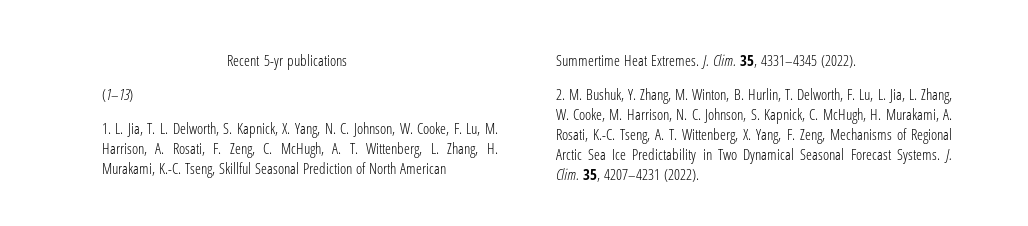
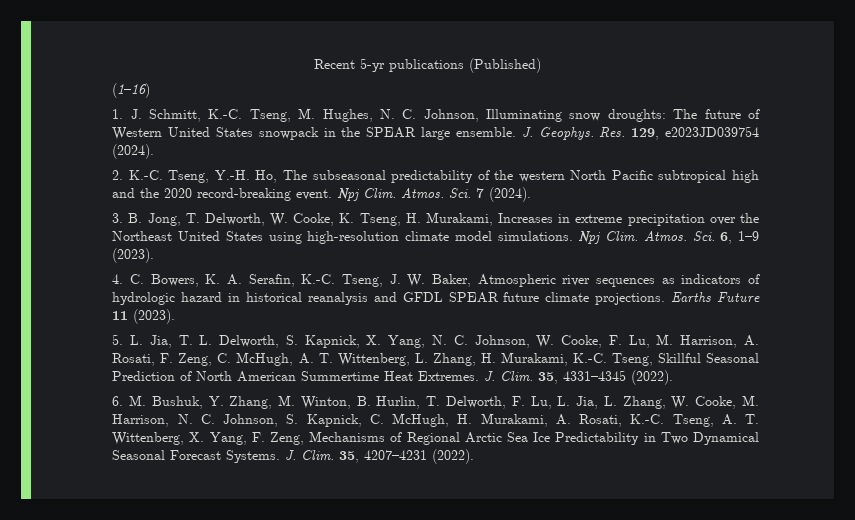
- Recent 5-yr publications
- (1–13)
+ Recent 5-yr publications (Published)
+ (1–16)
- 1. L. Jia, T. L. Delworth, S. Kapnick, X. Yang, N. C. Johnson, W. Cooke, F. Lu, M. Harrison, A. Rosati, F. Zeng, C. McHugh, A. T. Wittenberg, L. Zhang, H. Murakami, K.-C. Tseng, Skillful Seasonal Prediction of North American Summertime Heat Extremes.
+ 1. J. Schmitt, K.-C. Tseng, M. Hughes, N. C. Johnson, Illuminating snow droughts: The future of Western United States snowpack in the SPEAR large ensemble. J. Geophys. Res. 129, e2023JD039754 (2024).
+ 2. K.-C. Tseng, Y.-H. Ho, The subseasonal predictability of the western North Pacific subtropical high and the 2020 record-breaking event. Npj Clim. Atmos. Sci. 7 (2024).
+ 3. B. Jong, T. Delworth, W. Cooke, K. Tseng, H. Murakami, Increases in extreme precipitation over the Northeast United States using high-resolution climate model simulations. Npj Clim. Atmos. Sci. 6, 1–9 (2023).
+ 4. C. Bowers, K. A. Serafin, K.-C. Tseng, J. W. Baker, Atmospheric river sequences as indicators of hydrologic hazard in historical reanalysis and GFDL SPEAR future climate projections. Earths Future 11 (2023).
+ 5. L. Jia, T. L. Delworth, S. Kapnick, X. Yang, N. C. Johnson, W. Cooke, F. Lu, M. Harrison, A. Rosati, F. Zeng, C. McHugh, A. T. Wittenberg, L. Zhang, H. Murakami, K.-C. Tseng, Skillful Seasonal Prediction of North American Summertime Heat Extremes.
- 2. M. Bushuk, Y. Zhang, M. Winton, B. Hurlin, T. Delworth, F. Lu, L. Jia, L. Zhang, W. Cooke, M. Harrison, N. C. Johnson, S. Kapnick, C. McHugh, H. Murakami, A. Rosati, K.-C. Tseng, A. T. Wittenberg, X. Yang, F. Zeng, Mechanisms of Regional Arctic Sea Ice Predictability in Two Dynamical Seasonal Forecast Systems.
+ 6. M. Bushuk, Y. Zhang, M. Winton, B. Hurlin, T. Delworth, F. Lu, L. Jia, L. Zhang, W. Cooke, M. Harrison, N. C. Johnson, S. Kapnick, C. McHugh, H. Murakami, A. Rosati, K.-C. Tseng, A. T. Wittenberg, X. Yang, F. Zeng, Mechanisms of Regional Arctic Sea Ice Predictability in Two Dynamical Seasonal Forecast Systems.

